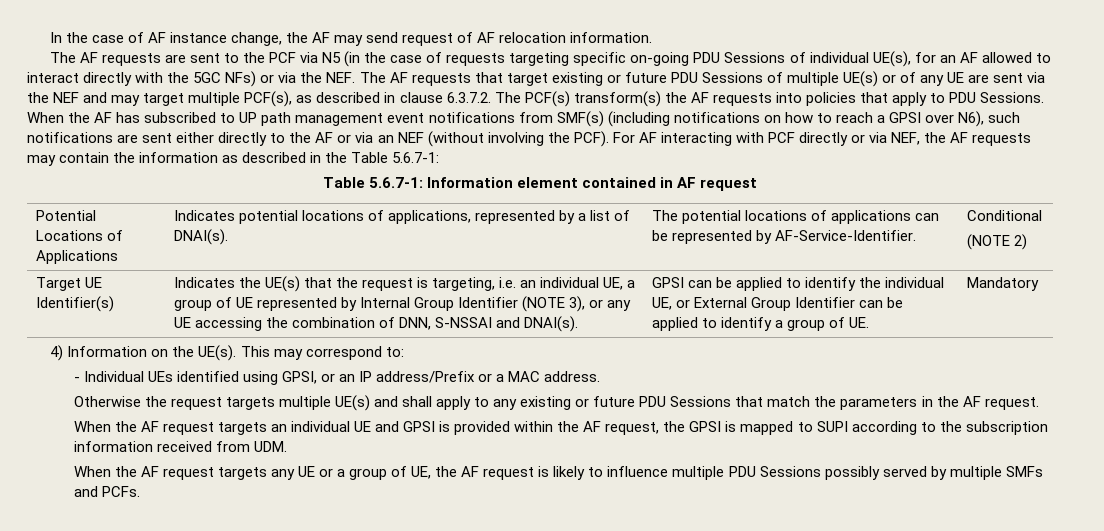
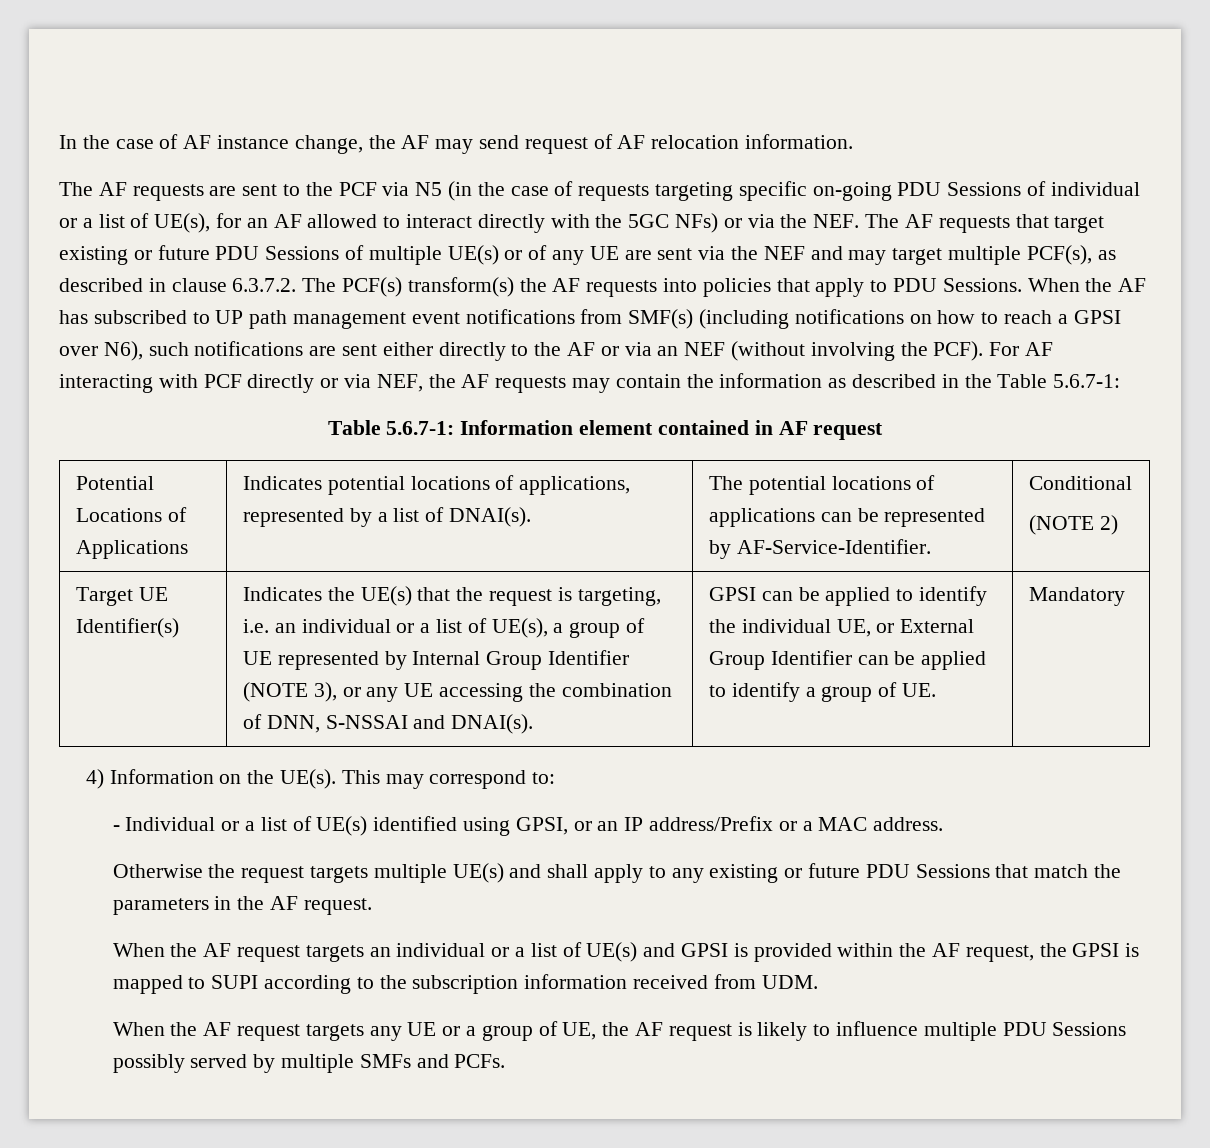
- The AF requests are sent to the PCF via N5 (in the case of requests targeting specific on-going PDU Sessions of individual UE(s), for an AF allowed to interact directly with the 5GC NFs) or via the NEF. The AF requests that target existing or future PDU Sessions of multiple UE(s) or of any UE are sent via the NEF and may target multiple PCF(s), as described in clause 6.3.7.2. The PCF(s) transform(s) the AF requests into policies that apply to PDU Sessions.
+ The AF requests are sent to the PCF via N5 (in the case of requests targeting specific on-going PDU Sessions of individual or a list of UE(s), for an AF allowed to interact directly with the 5GC NFs) or via the NEF. The AF requests that target existing or future PDU Sessions of multiple UE(s) or of any UE are sent via the NEF and may target multiple PCF(s), as described in clause 6.3.7.2. The PCF(s) transform(s) the AF requests into policies that apply to PDU Sessions.
- Indicates the UE(s) that the request is targeting, i.e. an individual UE, a group of UE represented by Internal Group Identifier (NOTE 3), or any UE accessing the combination of DNN, S-NSSAI and DNAI(s).
+ Indicates the UE(s) that the request is targeting, i.e. an individual or a list of UE(s), a group of UE represented by Internal Group Identifier (NOTE 3), or any UE accessing the combination of DNN, S-NSSAI and DNAI(s).
- - Individual UEs identified using GPSI, or an IP address/Prefix or a MAC address.
+ - Individual or a list of UE(s) identified using GPSI, or an IP address/Prefix or a MAC address.
- When the AF request targets an individual UE and GPSI is provided within the AF request, the GPSI is mapped to SUPI according to the subscription information received from UDM.
+ When the AF request targets an individual or a list of UE(s) and GPSI is provided within the AF request, the GPSI is mapped to SUPI according to the subscription information received from UDM.

